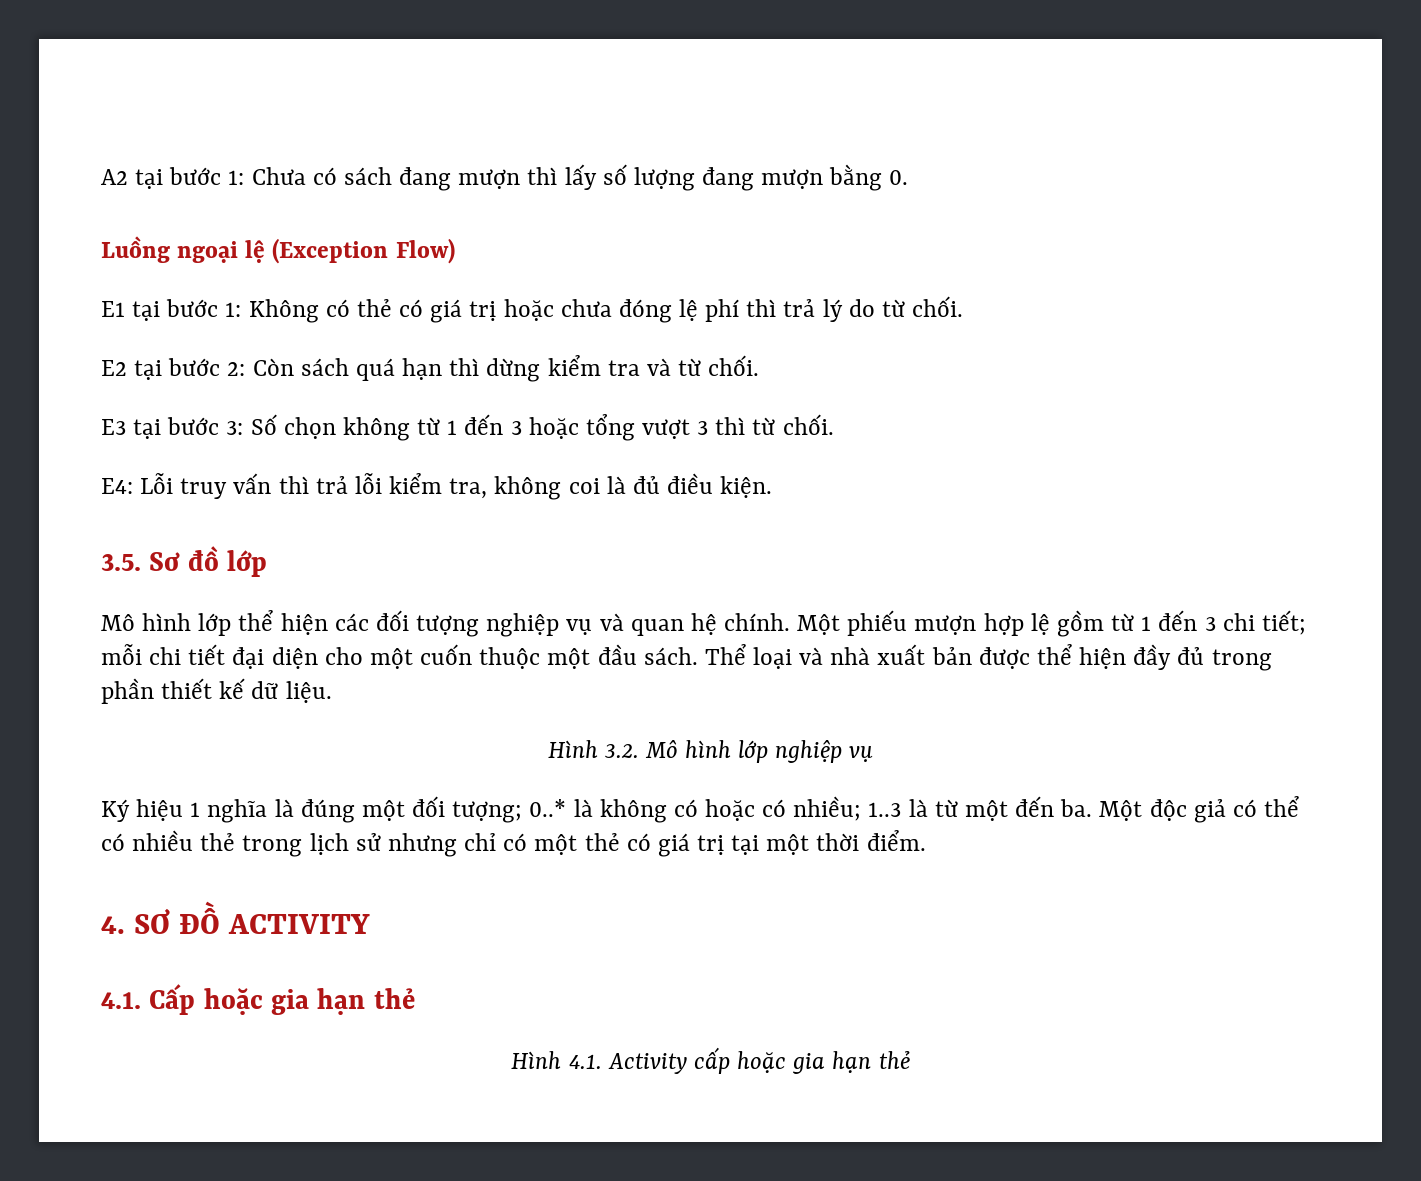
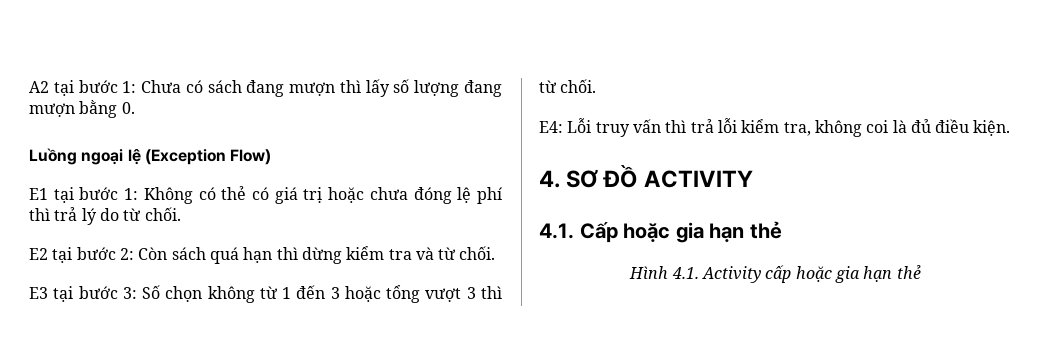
- 3.5. Sơ đồ lớp
- Mô hình lớp thể hiện các đối tượng nghiệp vụ và quan hệ chính. Một phiếu mượn hợp lệ gồm từ 1 đến 3 chi tiết; mỗi chi tiết đại diện cho một cuốn thuộc một đầu sách. Thể loại và nhà xuất bản được thể hiện đầy đủ trong phần thiết kế dữ liệu.
- Hình 3.2. Mô hình lớp nghiệp vụ
- Ký hiệu 1 nghĩa là đúng một đối tượng; 0..* là không có hoặc có nhiều; 1..3 là từ một đến ba. Một độc giả có thể có nhiều thẻ trong lịch sử nhưng chỉ có một thẻ có giá trị tại một thời điểm.

